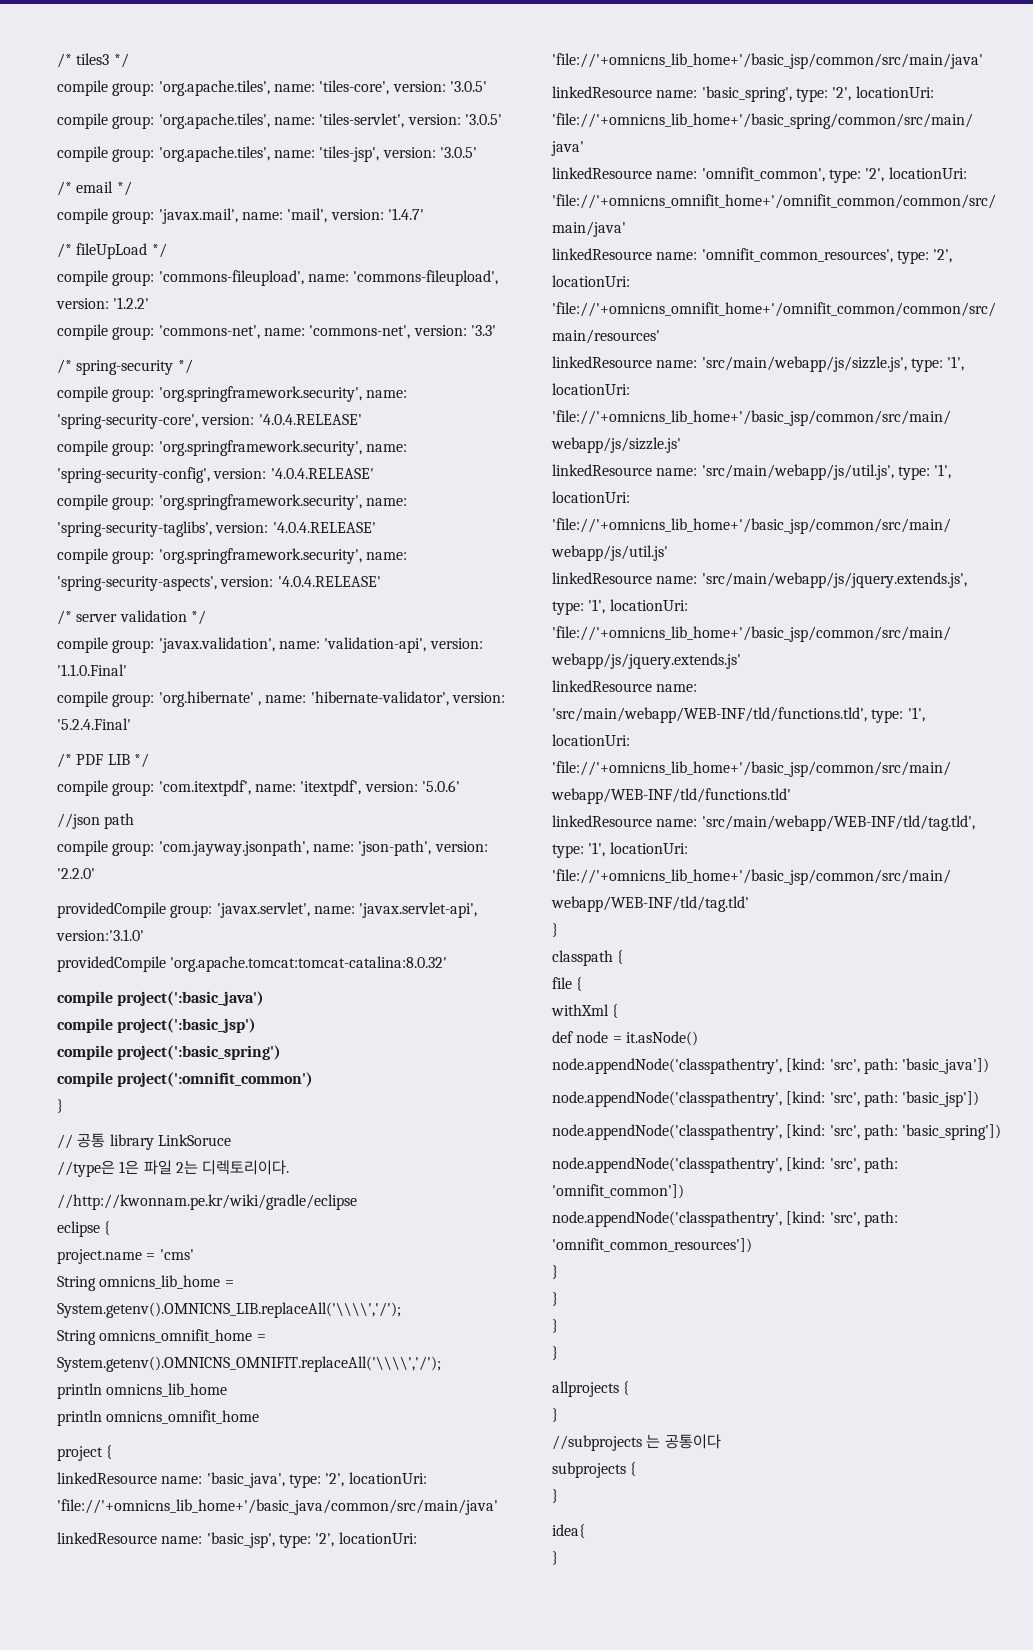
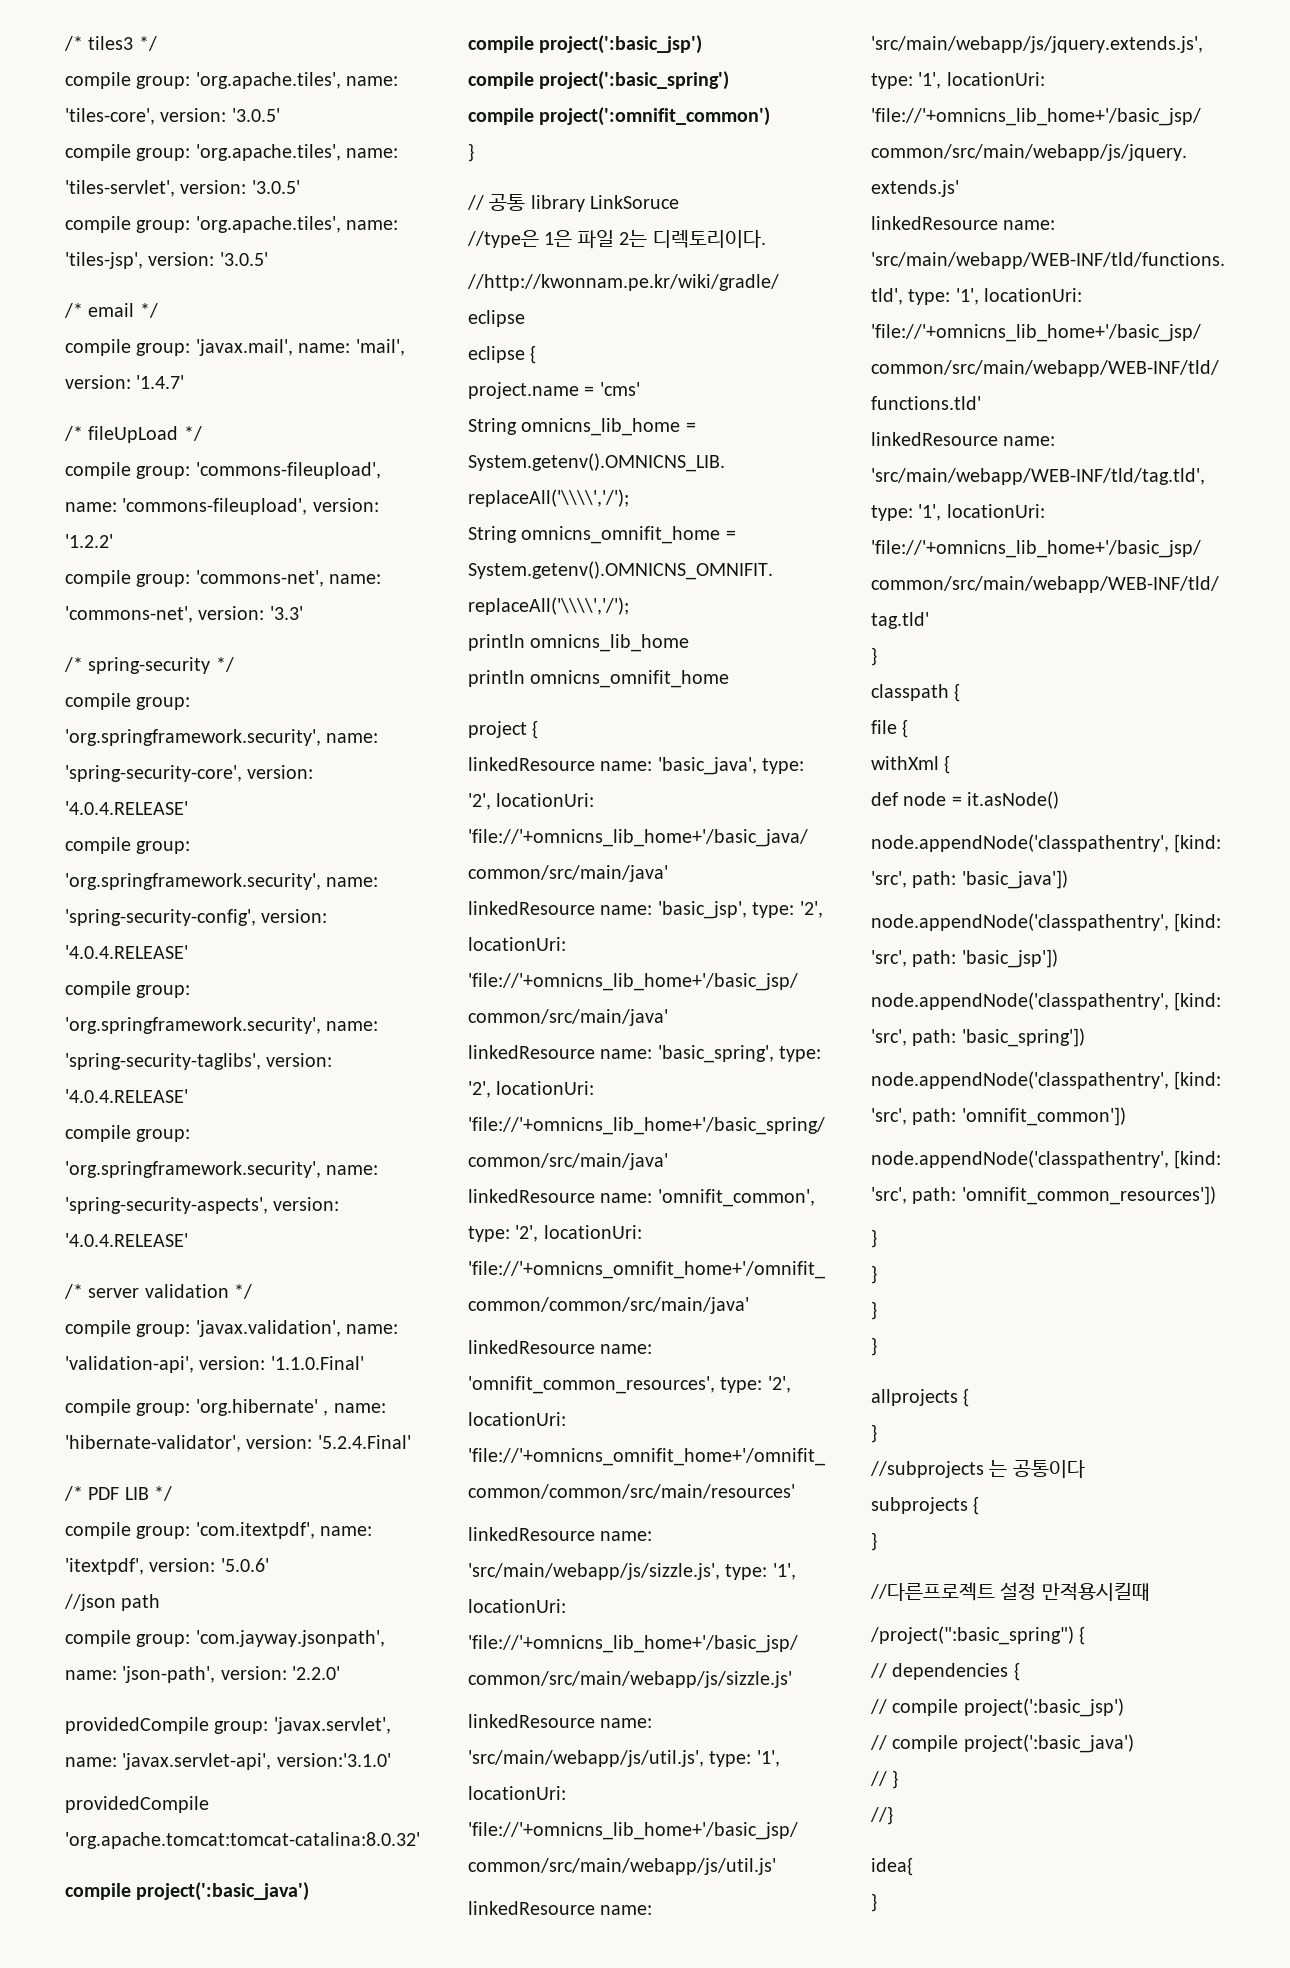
+ //다른프로젝트 설정 만적용시킬때
+ /project(":basic_spring") {
+ // dependencies {
+ // compile project(':basic_jsp')
+ // compile project(':basic_java')
+ // }
+ //}

